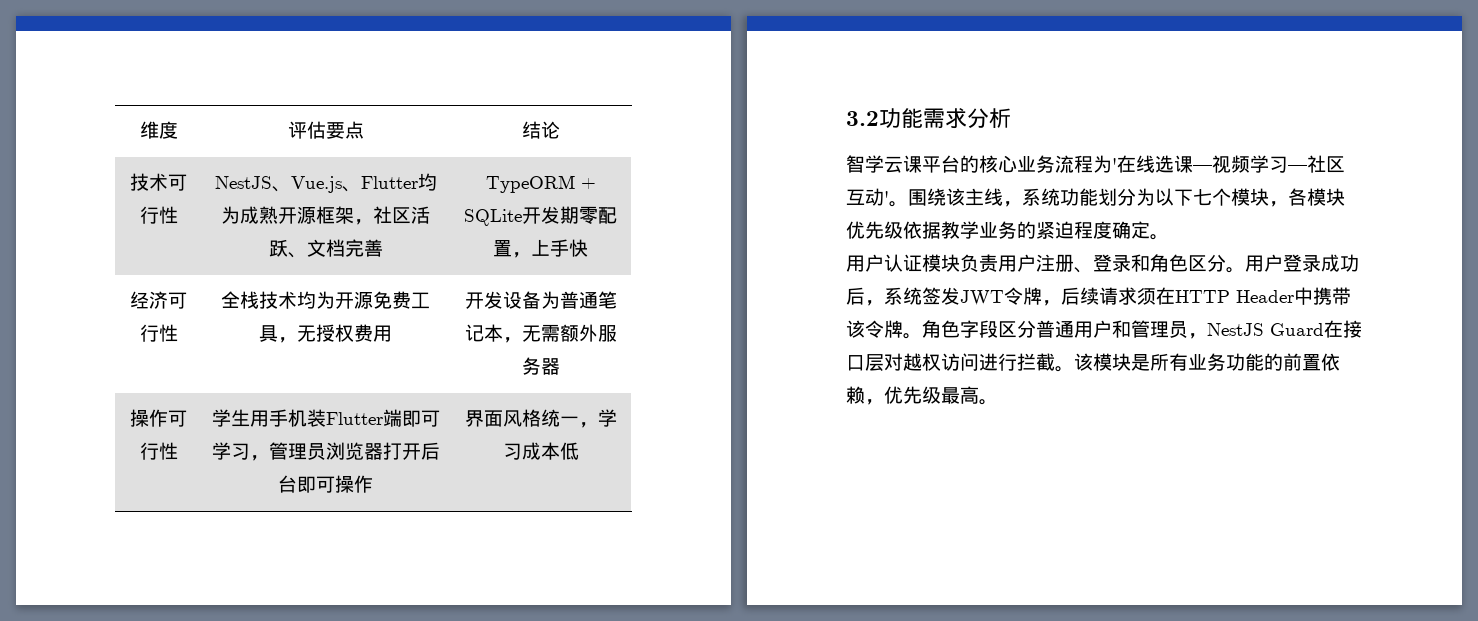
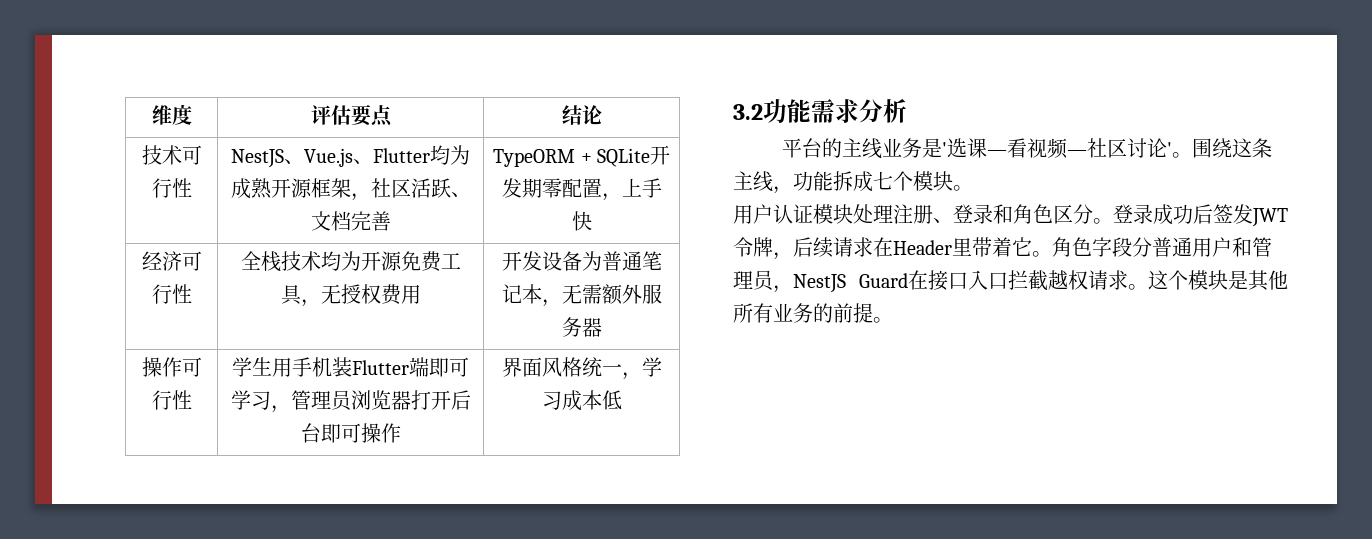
- 智学云课平台的核心业务流程为'在线选课—视频学习—社区互动'。
+ 平台的主线业务是'选课—看视频—社区讨论'。
- 围绕该主线，系统功能划分为以下七个模块，各模块优先级依据教学业务的紧迫程度确定。
+ 围绕这条主线，功能拆成七个模块。
- 用户认证模块负责用户注册、登录和角色区分。
+ 用户认证模块处理注册、登录和角色区分。
- 用户登录成功后，系统签发JWT令牌，后续请求须在HTTP Header中携带该令牌。
+ 登录成功后签发JWT令牌，后续请求在Header里带着它。
- 角色字段区分普通用户和管理员，NestJS Guard在接口层对越权访问进行拦截。该模块是所有业务功能的前置依赖，优先级最高。
+ 角色字段分普通用户和管理员，NestJS Guard在接口入口拦截越权请求。这个模块是其他所有业务的前提。

